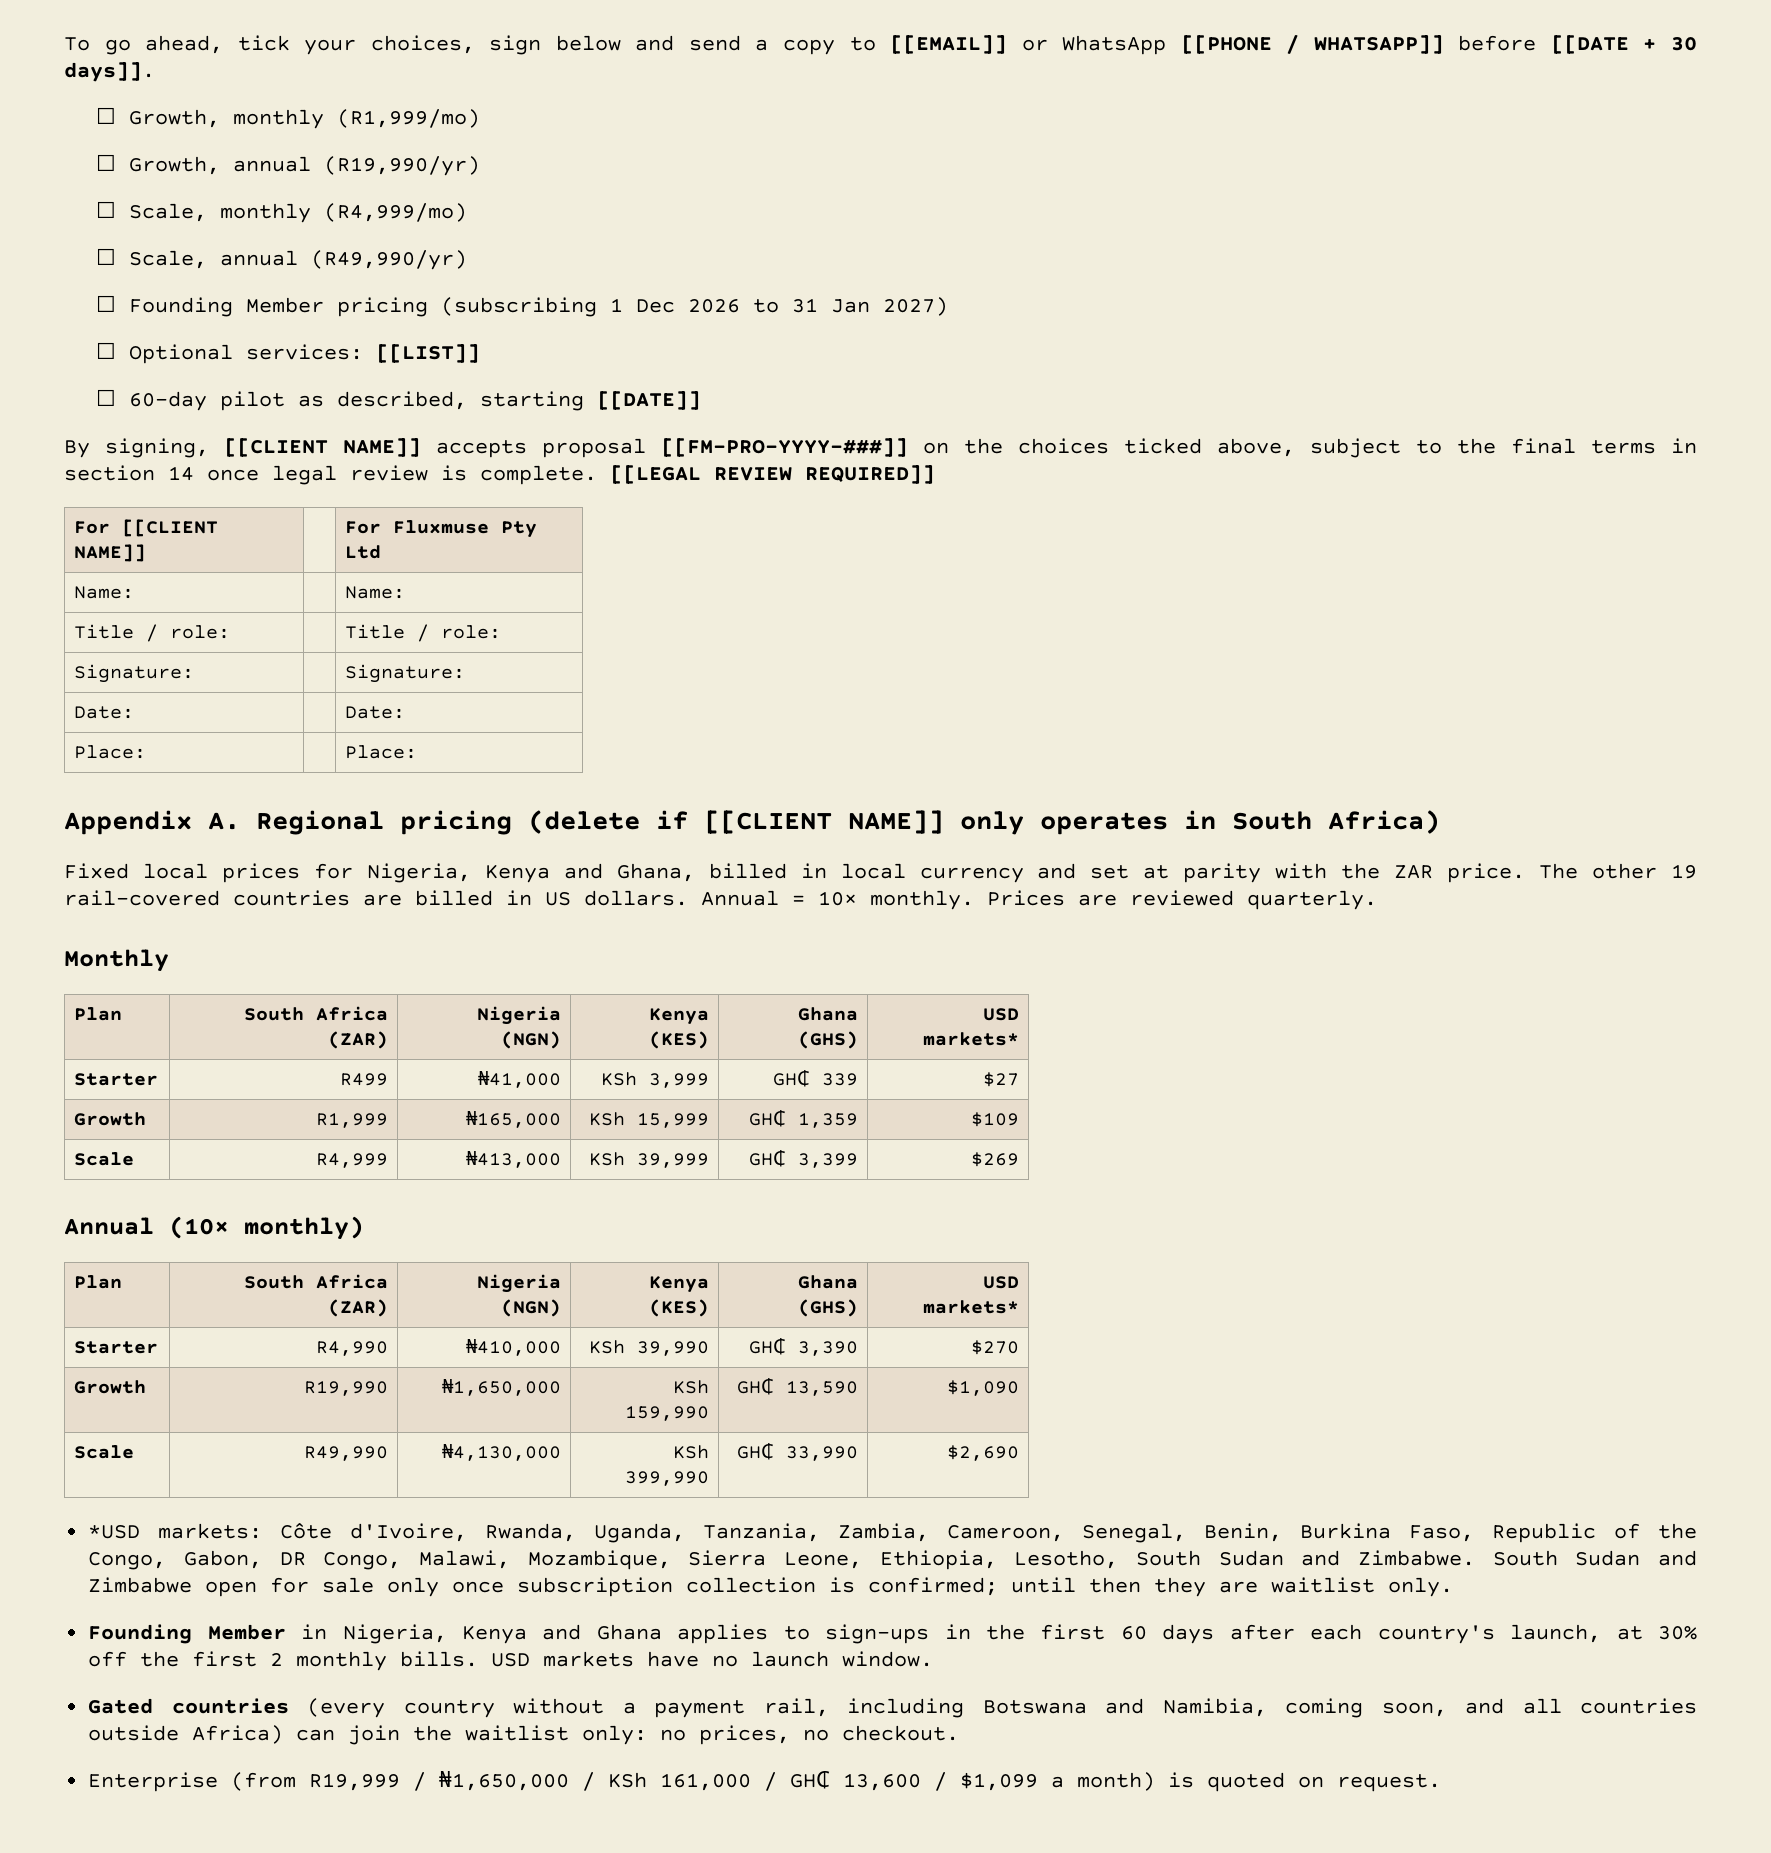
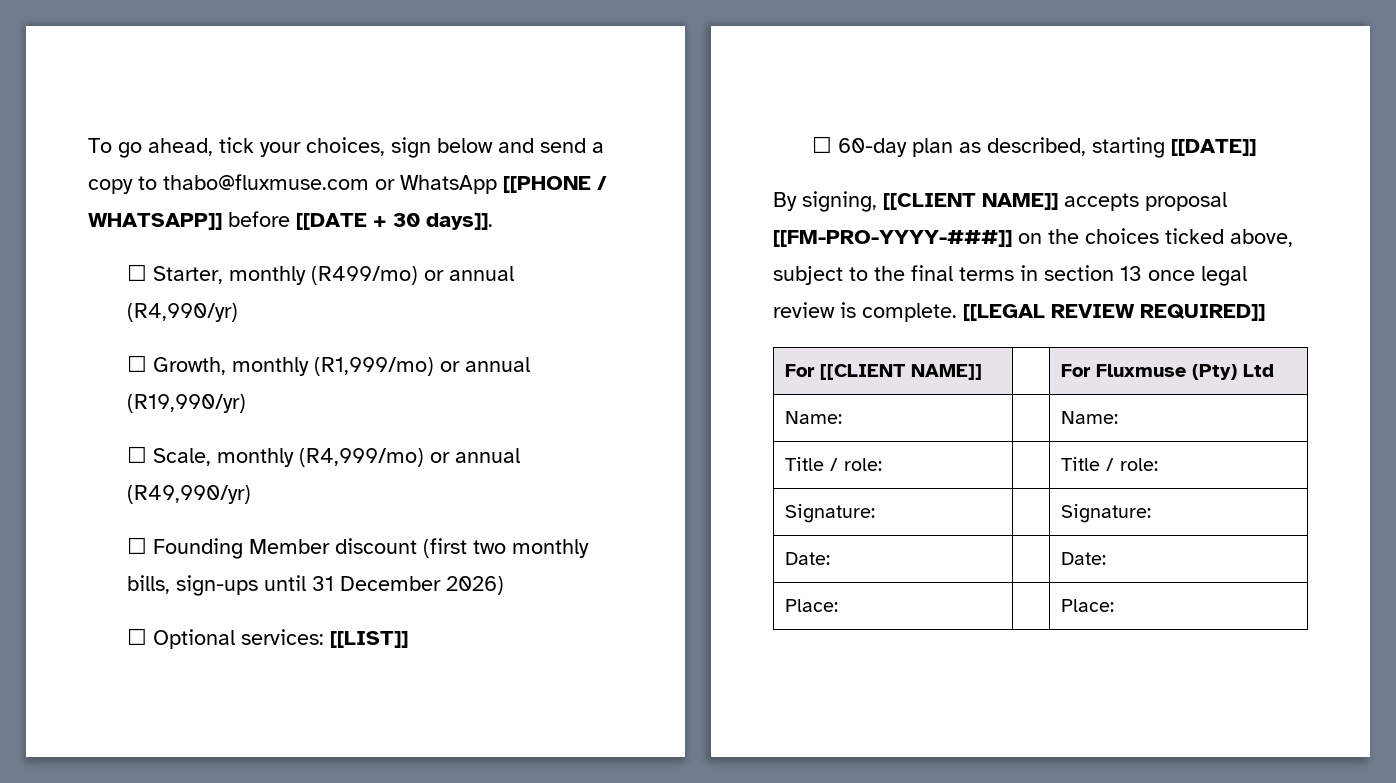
- To go ahead, tick your choices, sign below and send a copy to [[EMAIL]] or WhatsApp [[PHONE / WHATSAPP]] before [[DATE + 30 days]].
+ To go ahead, tick your choices, sign below and send a copy to thabo@fluxmuse.com or WhatsApp [[PHONE / WHATSAPP]] before [[DATE + 30 days]].
+ ☐ Starter, monthly (R499/mo) or annual (R4,990/yr)
- ☐ Growth, monthly (R1,999/mo)
- ☐ Growth, annual (R19,990/yr)
+ ☐ Growth, monthly (R1,999/mo) or annual (R19,990/yr)
- ☐ Scale, monthly (R4,999/mo)
- ☐ Scale, annual (R49,990/yr)
+ ☐ Scale, monthly (R4,999/mo) or annual (R49,990/yr)
- ☐ Founding Member pricing (subscribing 1 Dec 2026 to 31 Jan 2027)
+ ☐ Founding Member discount (first two monthly bills, sign-ups until 31 December 2026)
- ☐ 60-day pilot as described, starting [[DATE]]
+ ☐ 60-day plan as described, starting [[DATE]]
- By signing, [[CLIENT NAME]] accepts proposal [[FM-PRO-YYYY-###]] on the choices ticked above, subject to the final terms in section 14 once legal review is complete.
+ By signing, [[CLIENT NAME]] accepts proposal [[FM-PRO-YYYY-###]] on the choices ticked above, subject to the final terms in section 13 once legal review is complete.
- For [[CLIENT NAME]] | | For Fluxmuse Pty Ltd
+ For [[CLIENT NAME]] | | For Fluxmuse (Pty) Ltd
- Appendix A. Regional pricing (delete if [[CLIENT NAME]] only operates in South Africa)
- Fixed local prices for Nigeria, Kenya and Ghana, billed in local currency and set at parity with the ZAR price. The other 19 rail-covered countries are billed in US dollars. Annual = 10× monthly. Prices are reviewed quarterly.
- Monthly
- Plan | South Africa (ZAR) | Nigeria (NGN) | Kenya (KES) | Ghana (GHS) | USD markets*
- Starter | R499 | ₦41,000 | KSh 3,999 | GH₵ 339 | $27
- Growth | R1,999 | ₦165,000 | KSh 15,999 | GH₵ 1,359 | $109
- Scale | R4,999 | ₦413,000 | KSh 39,999 | GH₵ 3,399 | $269
- Annual (10× monthly)
- Plan | South Africa (ZAR) | Nigeria (NGN) | Kenya (KES) | Ghana (GHS) | USD markets*
- Starter | R4,990 | ₦410,000 | KSh 39,990 | GH₵ 3,390 | $270
- Growth | R19,990 | ₦1,650,000 | KSh 159,990 | GH₵ 13,590 | $1,090
- Scale | R49,990 | ₦4,130,000 | KSh 399,990 | GH₵ 33,990 | $2,690
- *USD markets: Côte d'Ivoire, Rwanda, Uganda, Tanzania, Zambia, Cameroon, Senegal, Benin, Burkina Faso, Republic of the Congo, Gabon, DR Congo, Malawi, Mozambique, Sierra Leone, Ethiopia, Lesotho, South Sudan and Zimbabwe. South Sudan and Zimbabwe open for sale only once subscription collection is confirmed; until then they are waitlist only.
- Founding Member in Nigeria, Kenya and Ghana applies to sign-ups in the first 60 days after each country's launch, at 30% off the first 2 monthly bills. USD markets have no launch window.
- Gated countries (every country without a payment rail, including Botswana and Namibia, coming soon, and all countries outside Africa) can join the waitlist only: no prices, no checkout.
- Enterprise (from R19,999 / ₦1,650,000 / KSh 161,000 / GH₵ 13,600 / $1,099 a month) is quoted on request.

